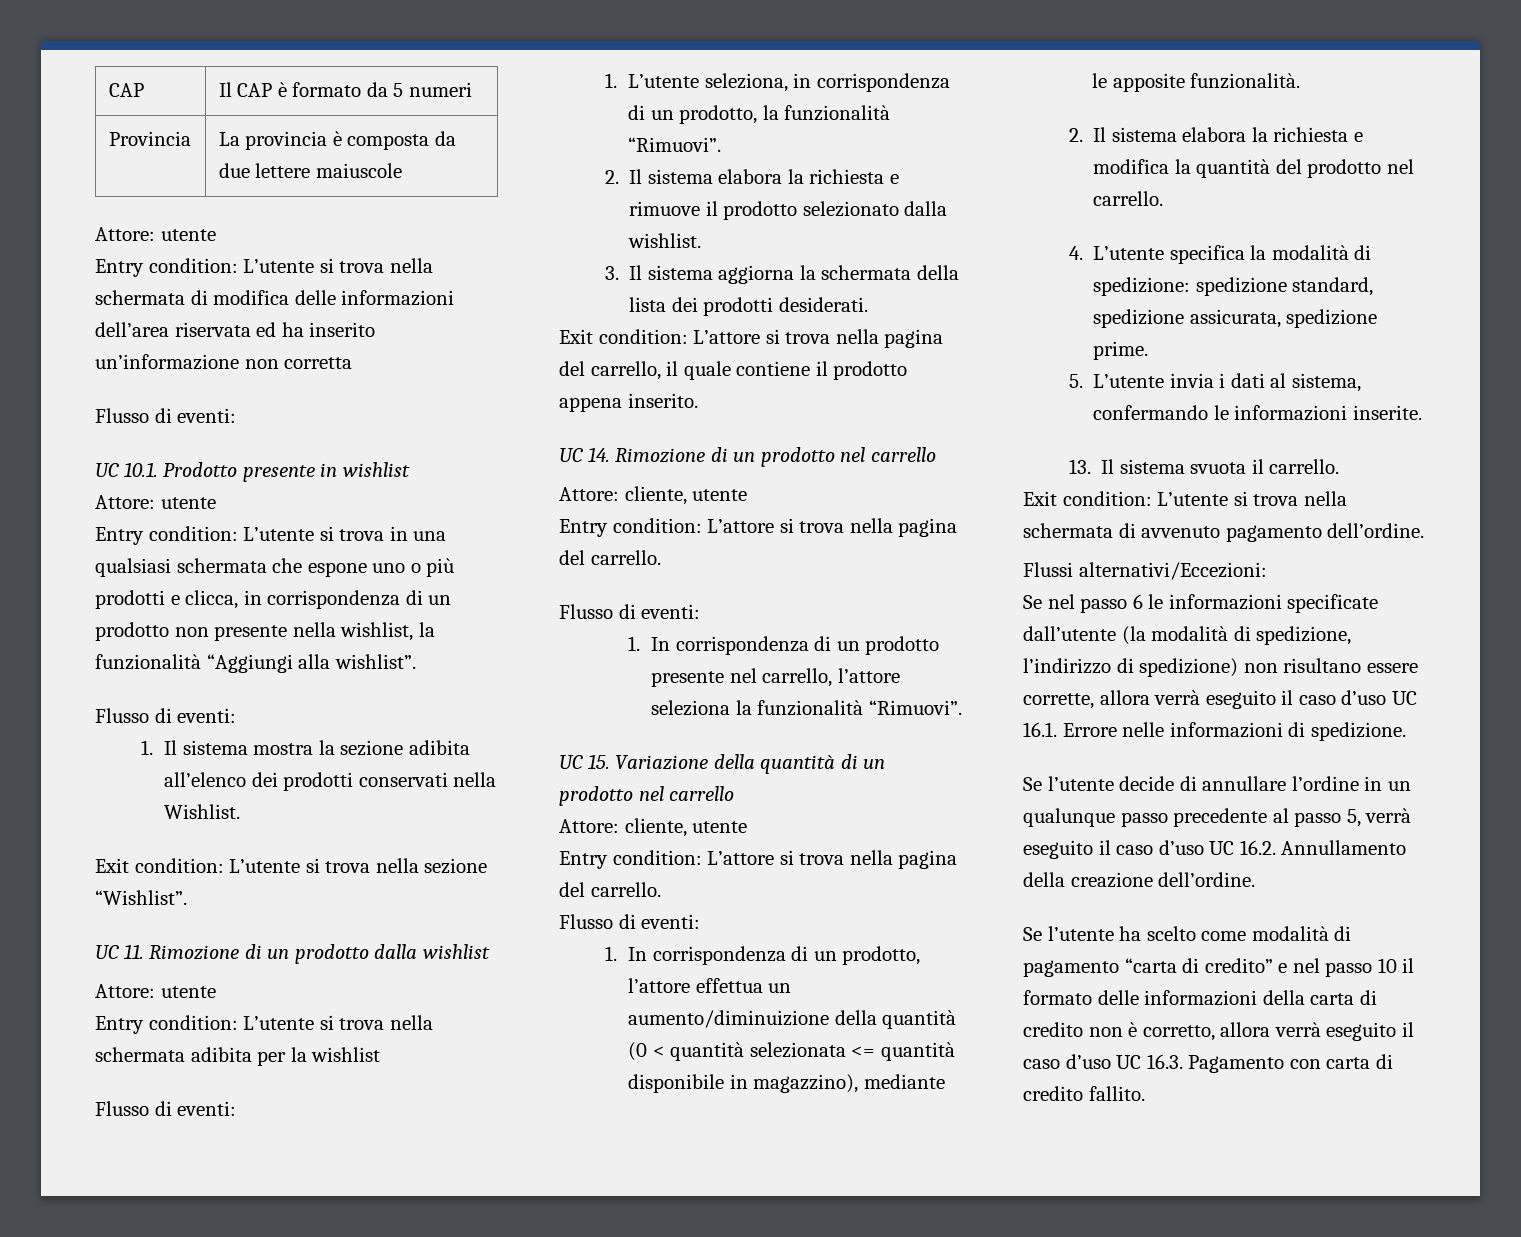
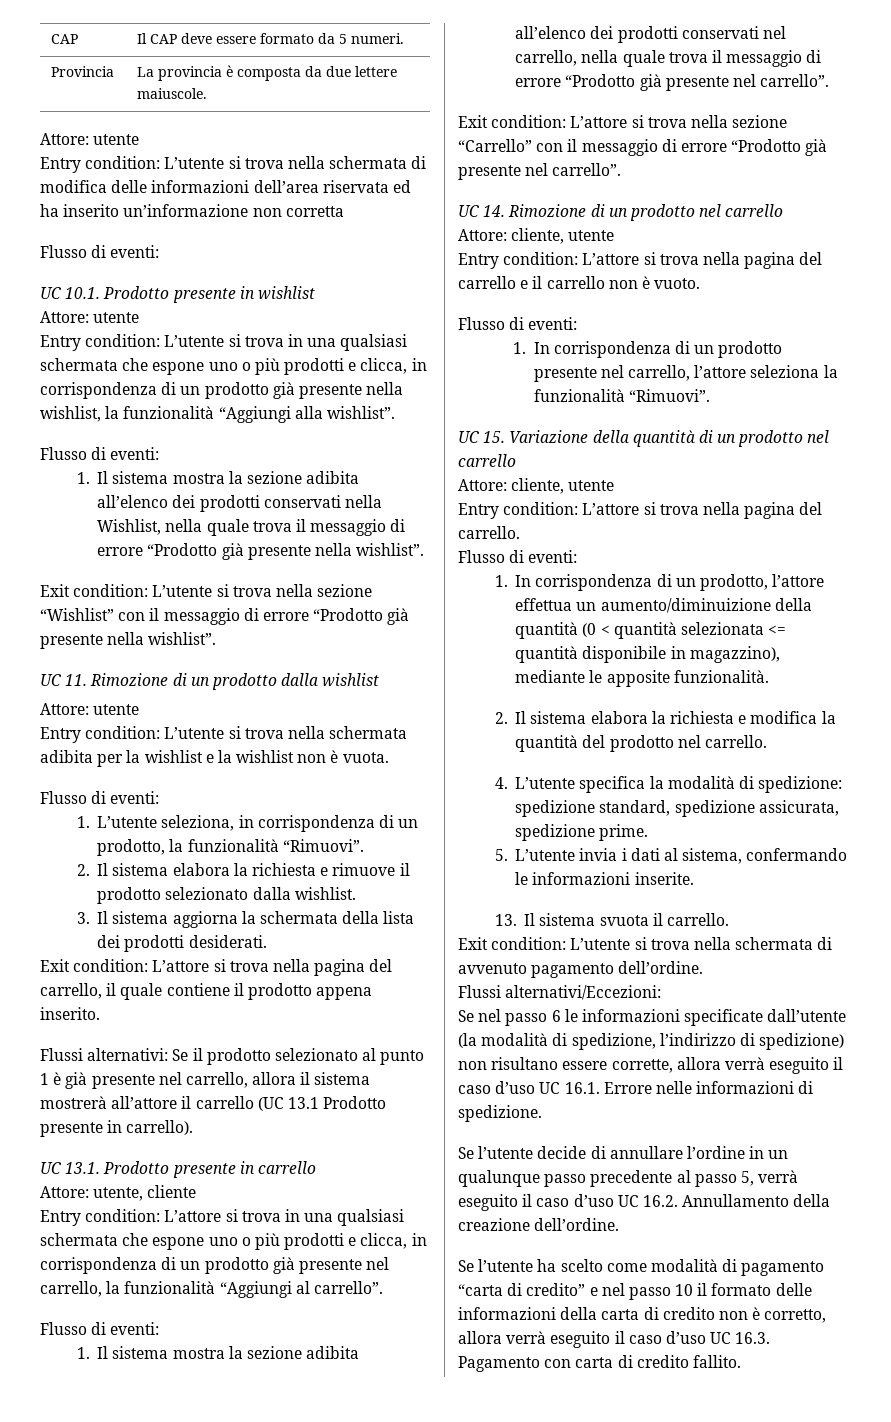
- CAP | Il CAP è formato da 5 numeri
+ CAP | Il CAP deve essere formato da 5 numeri.
- Provincia | La provincia è composta da due lettere maiuscole
+ Provincia | La provincia è composta da due lettere maiuscole.
- Entry condition: L’utente si trova in una qualsiasi schermata che espone uno o più prodotti e clicca, in corrispondenza di un prodotto non presente nella wishlist, la funzionalità “Aggiungi alla wishlist”.
+ Entry condition: L’utente si trova in una qualsiasi schermata che espone uno o più prodotti e clicca, in corrispondenza di un prodotto già presente nella wishlist, la funzionalità “Aggiungi alla wishlist”.
- 1. Il sistema mostra la sezione adibita all’elenco dei prodotti conservati nella Wishlist.
+ 1. Il sistema mostra la sezione adibita all’elenco dei prodotti conservati nella Wishlist, nella quale trova il messaggio di errore “Prodotto già presente nella wishlist”.
- Exit condition: L’utente si trova nella sezione “Wishlist”.
+ Exit condition: L’utente si trova nella sezione “Wishlist” con il messaggio di errore “Prodotto già presente nella wishlist”.
- Entry condition: L’utente si trova nella schermata adibita per la wishlist
+ Entry condition: L’utente si trova nella schermata adibita per la wishlist e la wishlist non è vuota.
+ Flussi alternativi: Se il prodotto selezionato al punto 1 è già presente nel carrello, allora il sistema mostrerà all’attore il carrello (UC 13.1 Prodotto presente in carrello).
+ UC 13.1. Prodotto presente in carrello
+ Attore: utente, cliente
+ Entry condition: L’attore si trova in una qualsiasi schermata che espone uno o più prodotti e clicca, in corrispondenza di un prodotto già presente nel carrello, la funzionalità “Aggiungi al carrello”.
+ Flusso di eventi:
+ 1. Il sistema mostra la sezione adibita all’elenco dei prodotti conservati nel carrello, nella quale trova il messaggio di errore “Prodotto già presente nel carrello”.
+ Exit condition: L’attore si trova nella sezione “Carrello” con il messaggio di errore “Prodotto già presente nel carrello”.
  UC 14. Rimozione di un prodotto nel carrello
  Attore: cliente, utente
- Entry condition: L’attore si trova nella pagina del carrello.
+ Entry condition: L’attore si trova nella pagina del carrello e il carrello non è vuoto.

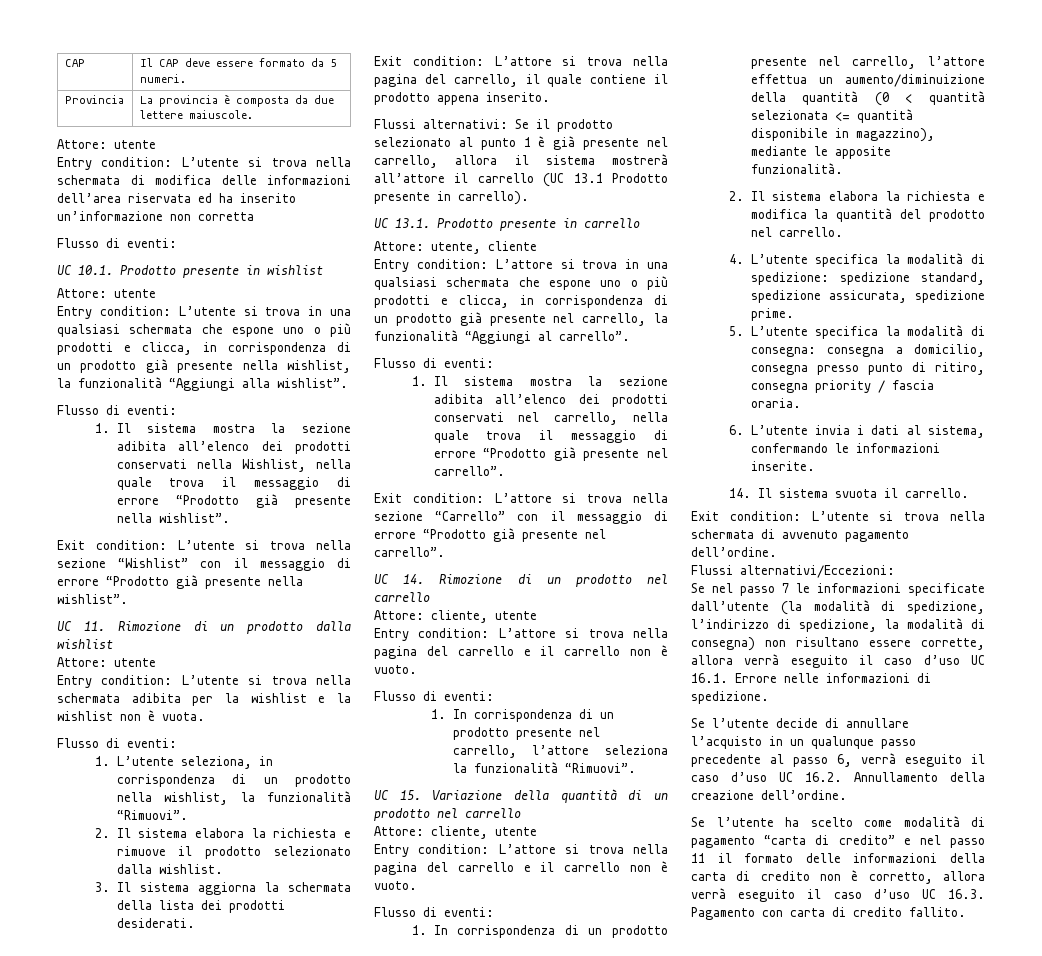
- 1. L’utente seleziona, in corrispondenza di un prodotto, la funzionalità “Rimuovi”.
+ 1. L’utente seleziona, in corrispondenza di un prodotto nella wishlist, la funzionalità “Rimuovi”.
  UC 15. Variazione della quantità di un prodotto nel carrello
  Attore: cliente, utente
- Entry condition: L’attore si trova nella pagina del carrello.
+ Entry condition: L’attore si trova nella pagina del carrello e il carrello non è vuoto.
  Flusso di eventi:
- 1. In corrispondenza di un prodotto, l’attore effettua un aumento/diminuizione della quantità (0 < quantità selezionata <= quantità disponibile in magazzino), mediante le apposite funzionalità.
+ 1. In corrispondenza di un prodotto presente nel carrello, l’attore effettua un aumento/diminuizione della quantità (0 < quantità selezionata <= quantità disponibile in magazzino), mediante le apposite funzionalità.
- 5. L’utente invia i dati al sistema, confermando le informazioni inserite.
+ 5. L’utente specifica la modalità di consegna: consegna a domicilio, consegna presso punto di ritiro, consegna priority / fascia oraria.
+ 6. L’utente invia i dati al sistema, confermando le informazioni inserite.
- 13. Il sistema svuota il carrello.
+ 14. Il sistema svuota il carrello.
- Se nel passo 6 le informazioni specificate dall’utente (la modalità di spedizione, l’indirizzo di spedizione) non risultano essere corrette, allora verrà eseguito il caso d’uso UC 16.1. Errore nelle informazioni di spedizione.
+ Se nel passo 7 le informazioni specificate dall’utente (la modalità di spedizione, l’indirizzo di spedizione, la modalità di consegna) non risultano essere corrette, allora verrà eseguito il caso d’uso UC 16.1. Errore nelle informazioni di spedizione.
- Se l’utente decide di annullare l’ordine in un qualunque passo precedente al passo 5, verrà eseguito il caso d’uso UC 16.2. Annullamento della creazione dell’ordine.
+ Se l’utente decide di annullare l’acquisto in un qualunque passo precedente al passo 6, verrà eseguito il caso d’uso UC 16.2. Annullamento della creazione dell’ordine.
- Se l’utente ha scelto come modalità di pagamento “carta di credito” e nel passo 10 il formato delle informazioni della carta di credito non è corretto, allora verrà eseguito il caso d’uso UC 16.3. Pagamento con carta di credito fallito.
+ Se l’utente ha scelto come modalità di pagamento “carta di credito” e nel passo 11 il formato delle informazioni della carta di credito non è corretto, allora verrà eseguito il caso d’uso UC 16.3. Pagamento con carta di credito fallito.

